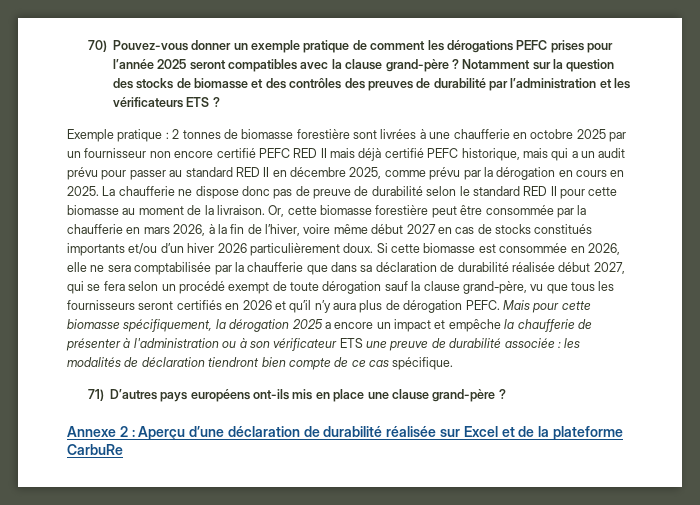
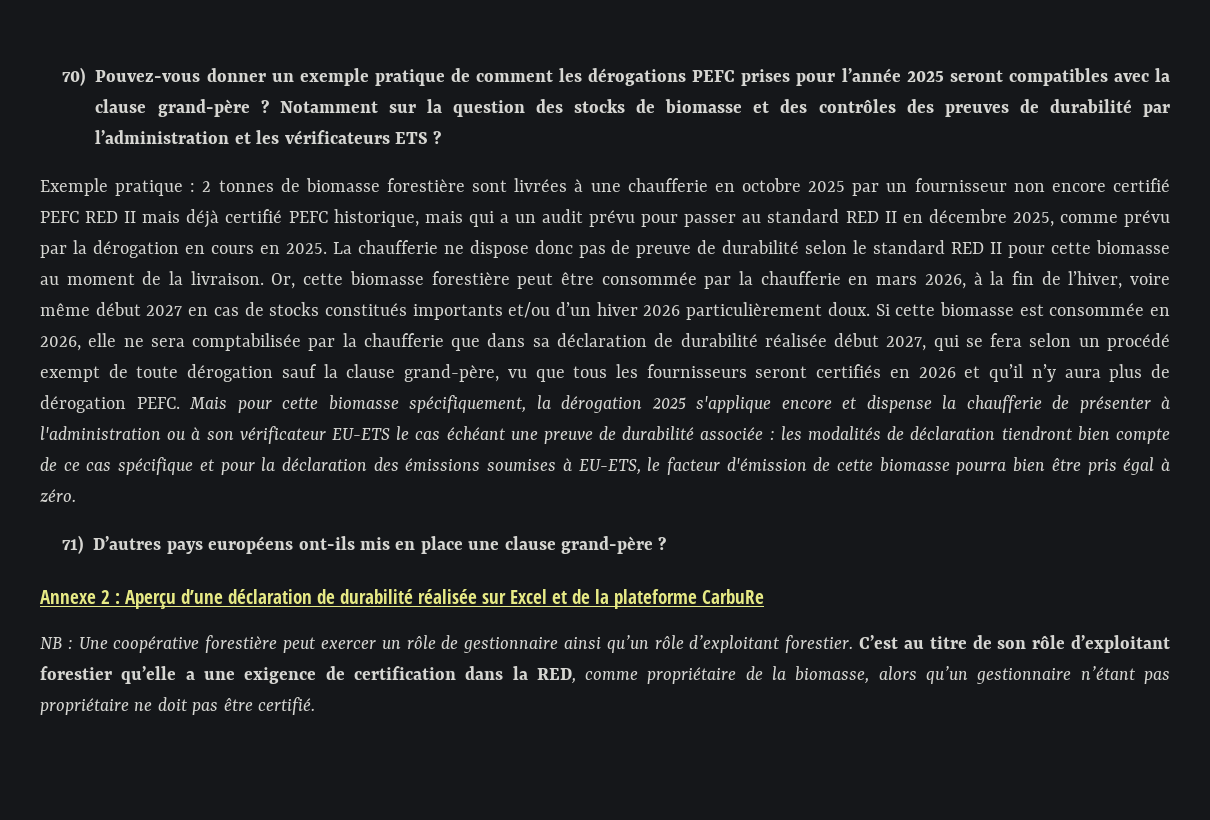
- Mais pour cette biomasse spécifiquement, la dérogation 2025 a encore un impact et empêche la chaufferie de présenter à l'administration ou à son vérificateur ETS une preuve de durabilité associée : les modalités de déclaration tiendront bien compte de ce cas spécifique.
+ Mais pour cette biomasse spécifiquement, la dérogation 2025 s'applique encore et dispense la chaufferie de présenter à l'administration ou à son vérificateur EU-ETS le cas échéant une preuve de durabilité associée : les modalités de déclaration tiendront bien compte de ce cas spécifique et pour la déclaration des émissions soumises à EU-ETS, le facteur d'émission de cette biomasse pourra bien être pris égal à zéro.
+ NB : Une coopérative forestière peut exercer un rôle de gestionnaire ainsi qu’un rôle d’exploitant forestier. C’est au titre de son rôle d’exploitant forestier qu’elle a une exigence de certification dans la RED, comme propriétaire de la biomasse, alors qu’un gestionnaire n’étant pas propriétaire ne doit pas être certifié.

